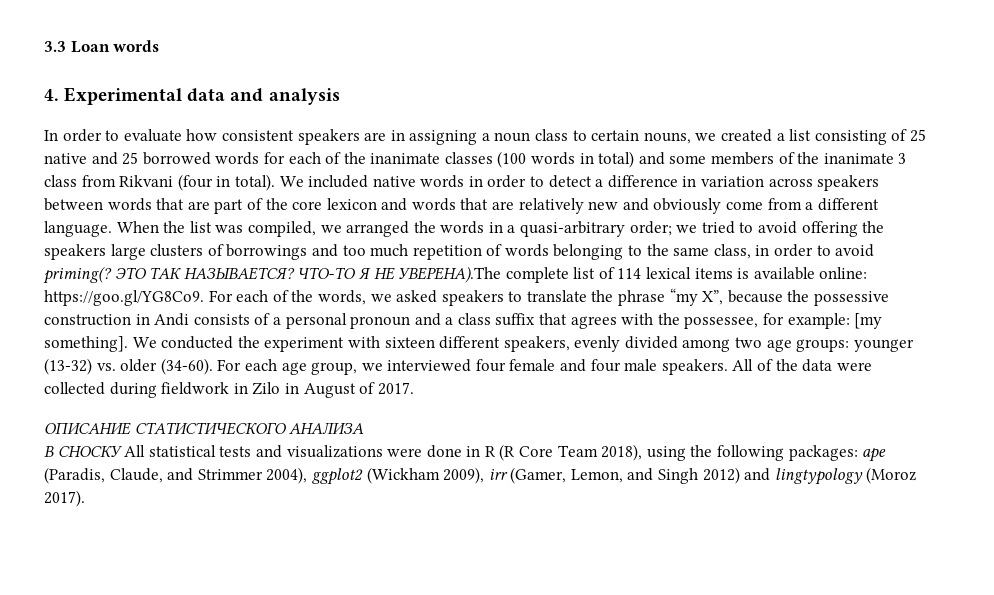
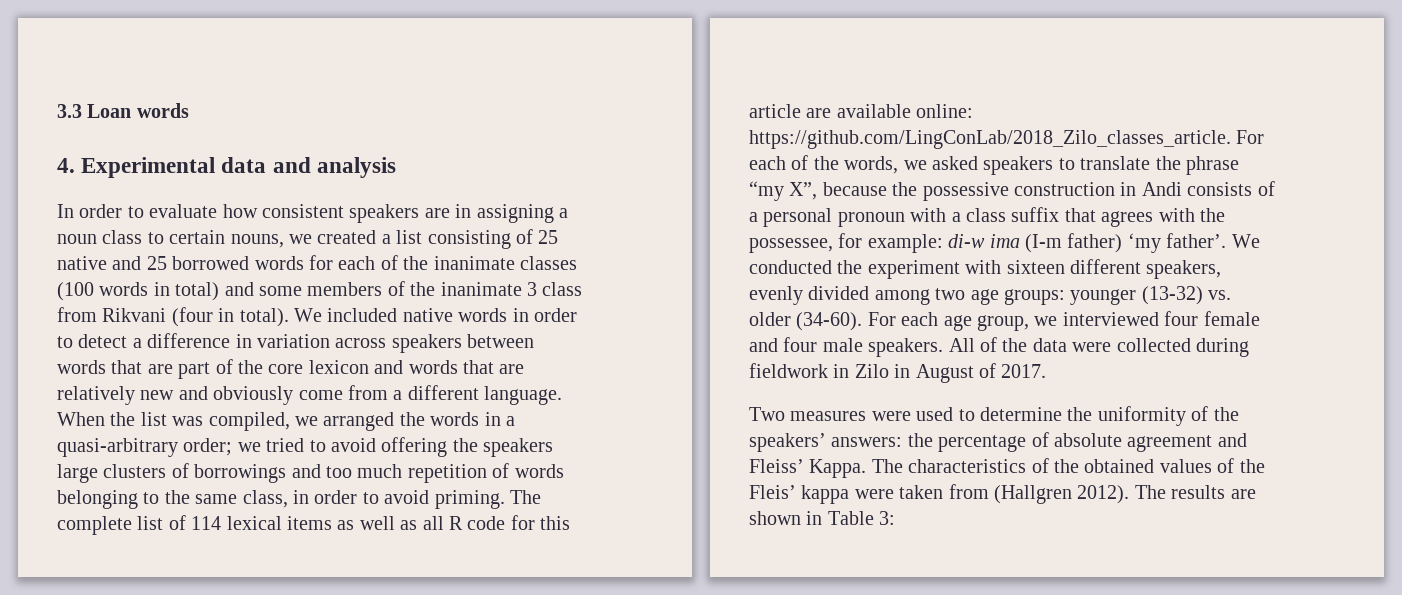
- we tried to avoid offering the speakers large clusters of borrowings and too much repetition of words belonging to the same class, in order to avoid priming(? ЭТО ТАК НАЗЫВАЕТСЯ? ЧТО-ТО Я НЕ УВЕРЕНА).The complete list of 114 lexical items is available online:
+ we tried to avoid offering the speakers large clusters of borrowings and too much repetition of words belonging to the same class, in order to avoid priming. The complete list of 114 lexical items as well as all R code for this article are available online:
- https://goo.gl/YG8Co9. For each of the words, we asked speakers to translate the phrase “my X”, because the possessive construction in Andi consists of a personal pronoun and a class suffix that agrees with the possessee, for example:
+ https://github.com/LingConLab/2018_Zilo_classes_article. For each of the words, we asked speakers to translate the phrase “my X”, because the possessive construction in Andi consists of a personal pronoun with a class suffix that agrees with the possessee, for example:
- [my something].
+ di-w ima (I-m father) ‘my father’.
- ОПИСАНИЕ СТАТИСТИЧЕСКОГО АНАЛИЗА
- В СНОСКУ All statistical tests and visualizations were done in R (R Core Team 2018), using the following packages: ape (Paradis, Claude, and Strimmer 2004), ggplot2 (Wickham 2009), irr (Gamer, Lemon, and Singh 2012) and lingtypology (Moroz 2017).
+ Two measures were used to determine the uniformity of the speakers’ answers: the percentage of absolute agreement and Fleiss’ Kappa. The characteristics of the obtained values of the Fleis’ kappa were taken from (Hallgren 2012). The results are shown in Table 3:

